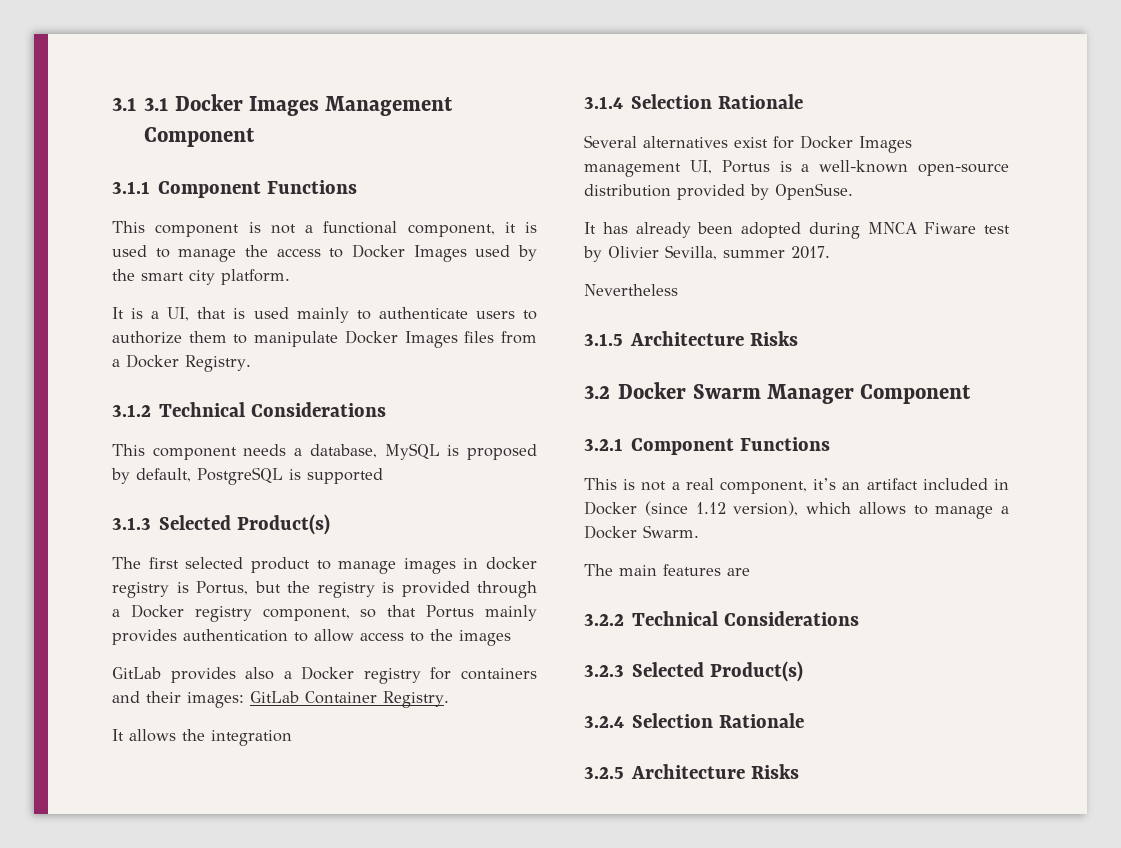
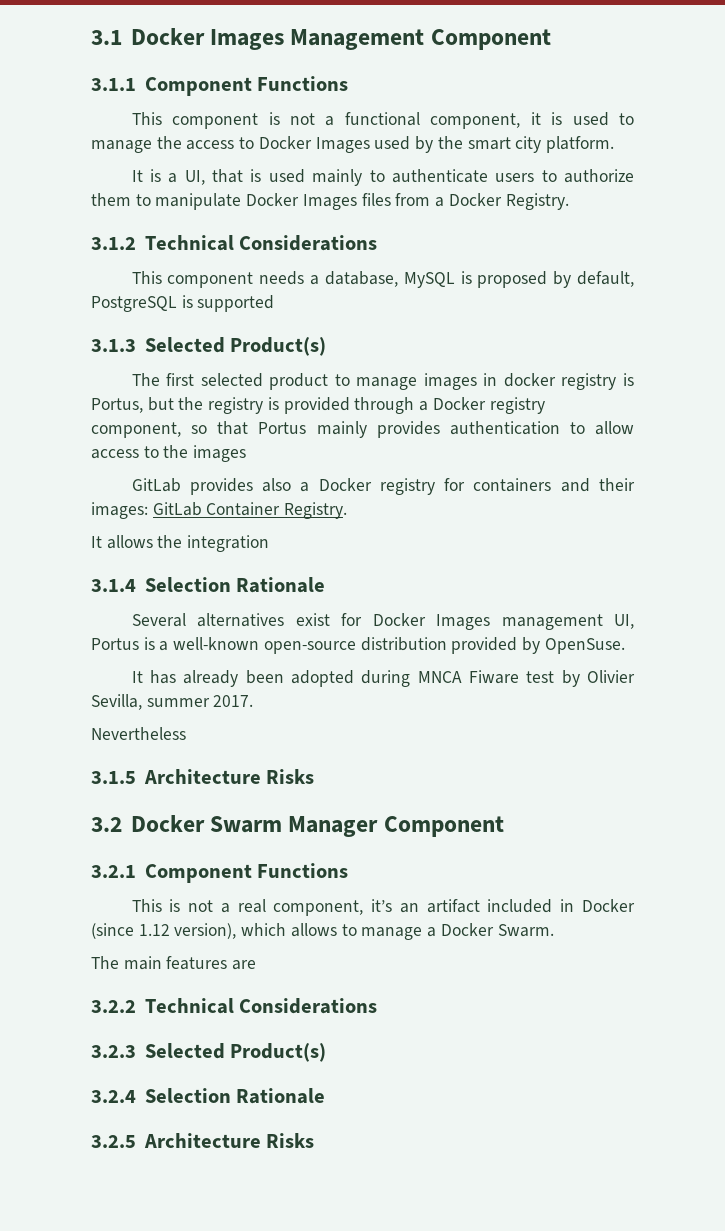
- 3.1 3.1 Docker Images Management Component
+ 3.1 Docker Images Management Component

